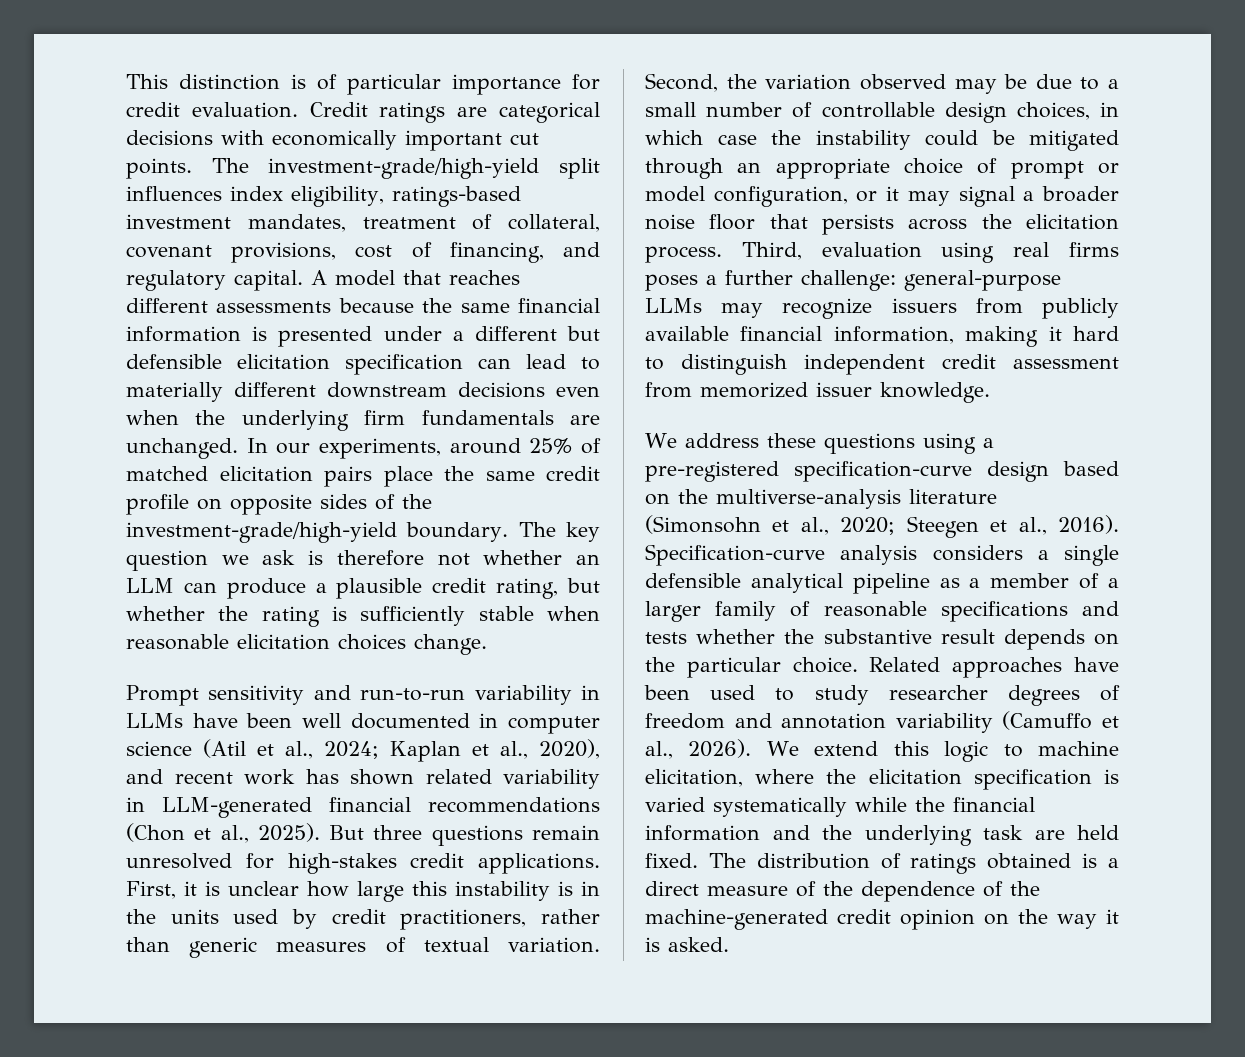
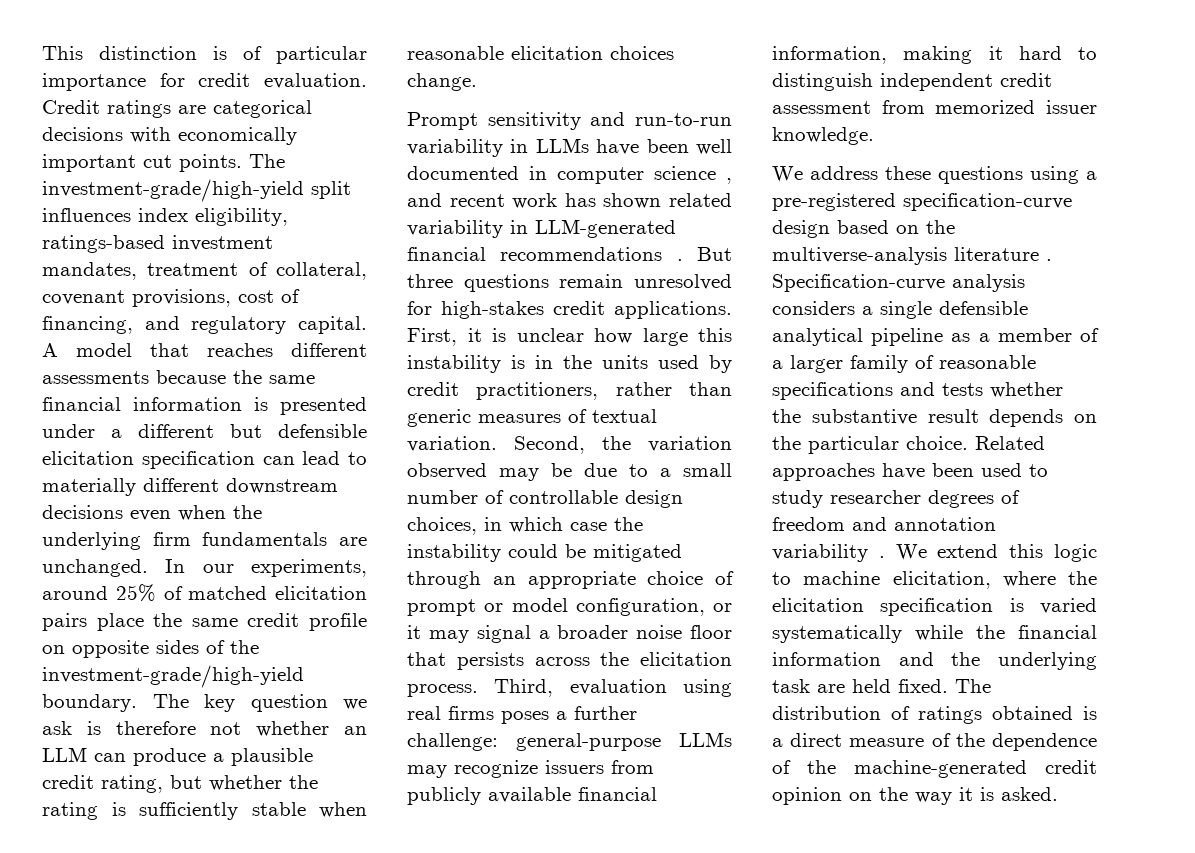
- Prompt sensitivity and run-to-run variability in LLMs have been well documented in computer science (Atil et al., 2024; Kaplan et al., 2020), and recent work has shown related variability in LLM-generated financial recommendations (Chon et al., 2025).
+ Prompt sensitivity and run-to-run variability in LLMs have been well documented in computer science , and recent work has shown related variability in LLM-generated financial recommendations .
- We address these questions using a pre-registered specification-curve design based on the multiverse-analysis literature (Simonsohn et al., 2020; Steegen et al., 2016).
+ We address these questions using a pre-registered specification-curve design based on the multiverse-analysis literature .
- Related approaches have been used to study researcher degrees of freedom and annotation variability (Camuffo et al., 2026).
+ Related approaches have been used to study researcher degrees of freedom and annotation variability .

